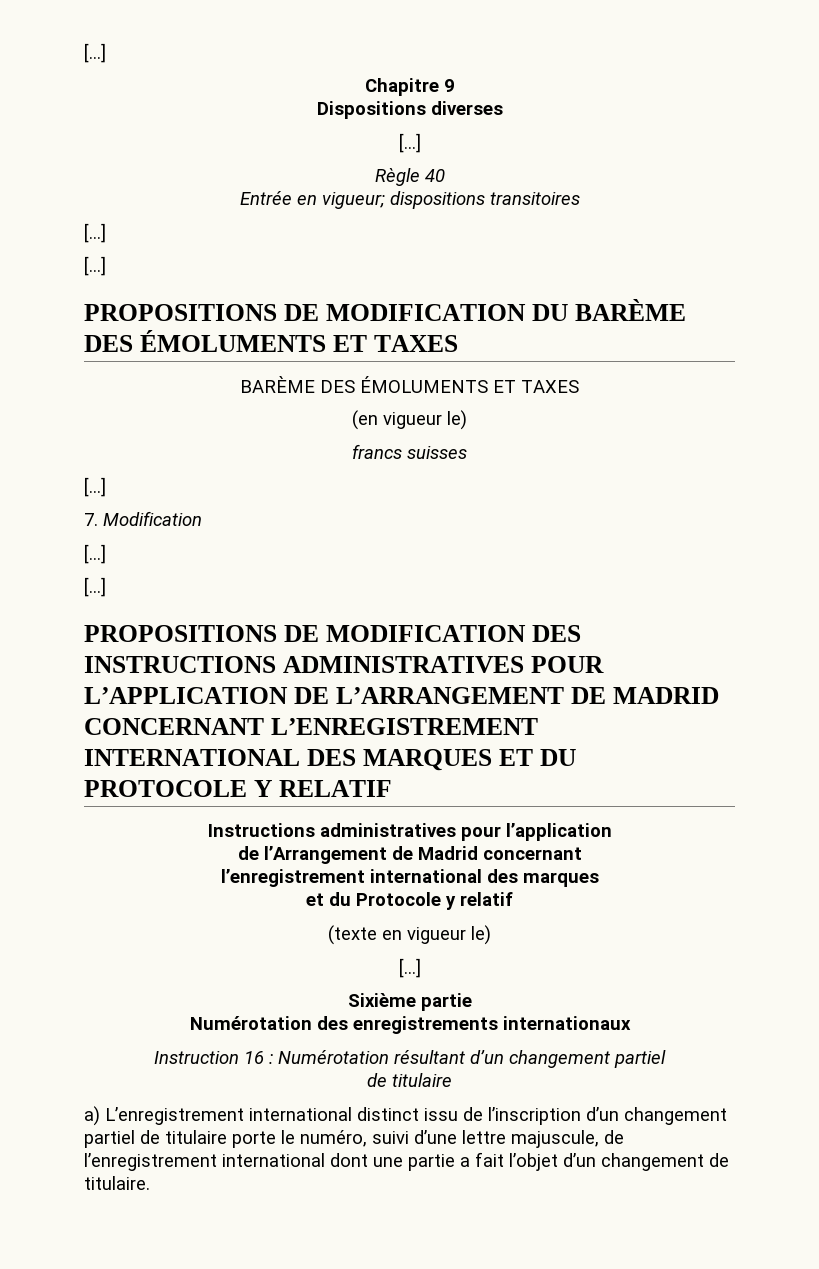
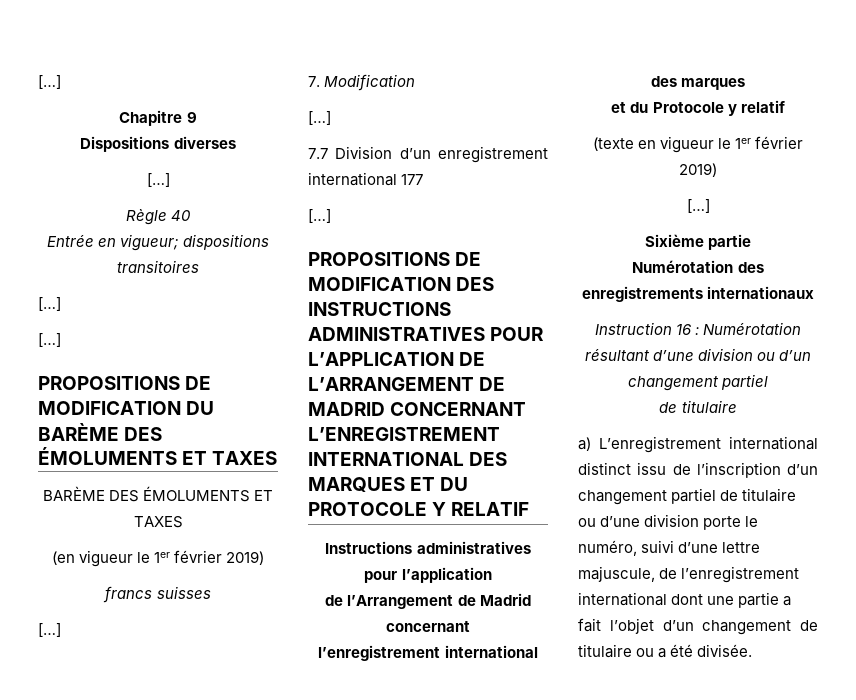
- (en vigueur le)
+ (en vigueur le 1er février 2019)
+ 7.7 Division d’un enregistrement international 177
- (texte en vigueur le)
+ (texte en vigueur le 1er février 2019)
- Instruction 16 : Numérotation résultant d’un changement partiel
+ Instruction 16 : Numérotation résultant d’une division ou d’un changement partiel
- a) L’enregistrement international distinct issu de l’inscription d’un changement partiel de titulaire porte le numéro, suivi d’une lettre majuscule, de l’enregistrement international dont une partie a fait l’objet d’un changement de titulaire.
+ a) L’enregistrement international distinct issu de l’inscription d’un changement partiel de titulaire ou d’une division porte le numéro, suivi d’une lettre majuscule, de l’enregistrement international dont une partie a fait l’objet d’un changement de titulaire ou a été divisée.

